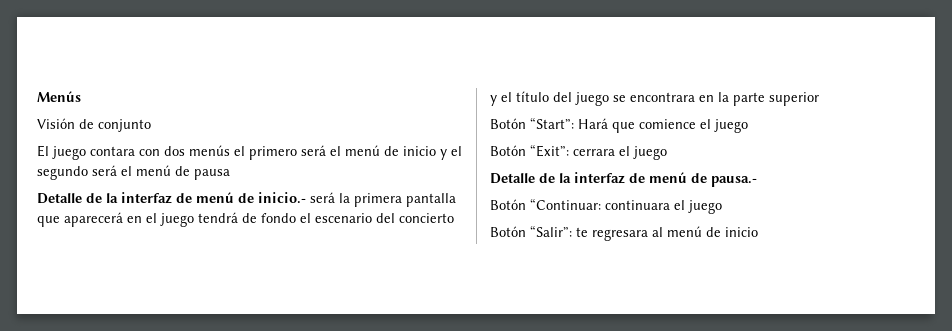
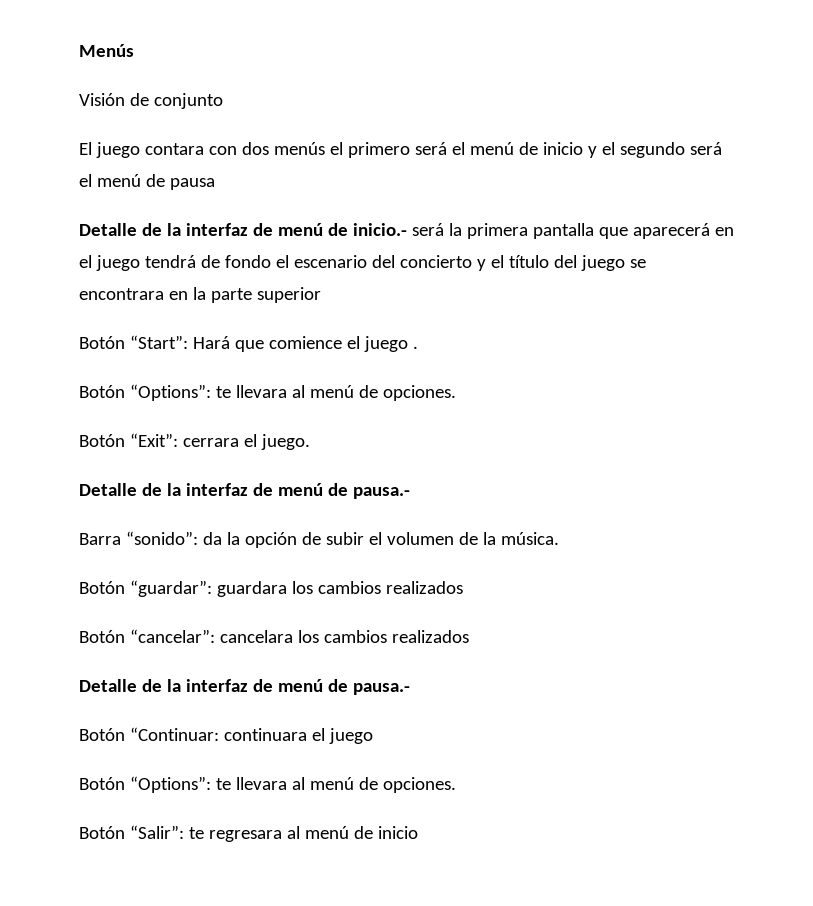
- Botón “Start”: Hará que comience el juego
- Botón “Exit”: cerrara el juego
+ Botón “Start”: Hará que comience el juego .
+ Botón “Options”: te llevara al menú de opciones.
+ Botón “Exit”: cerrara el juego.
+ Detalle de la interfaz de menú de pausa.-
+ Barra “sonido”: da la opción de subir el volumen de la música.
+ Botón “guardar”: guardara los cambios realizados
+ Botón “cancelar”: cancelara los cambios realizados
  Botón “Continuar: continuara el juego
+ Botón “Options”: te llevara al menú de opciones.

